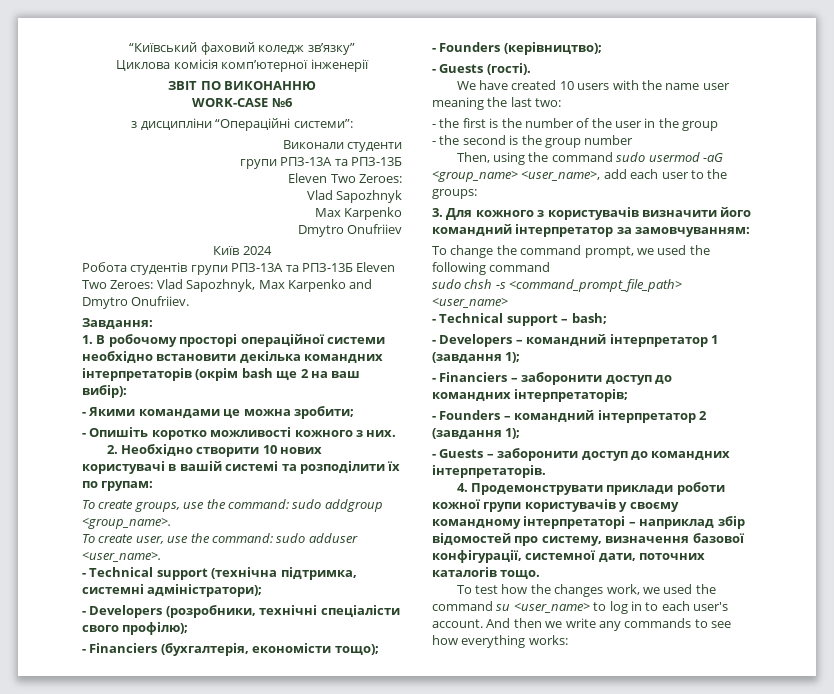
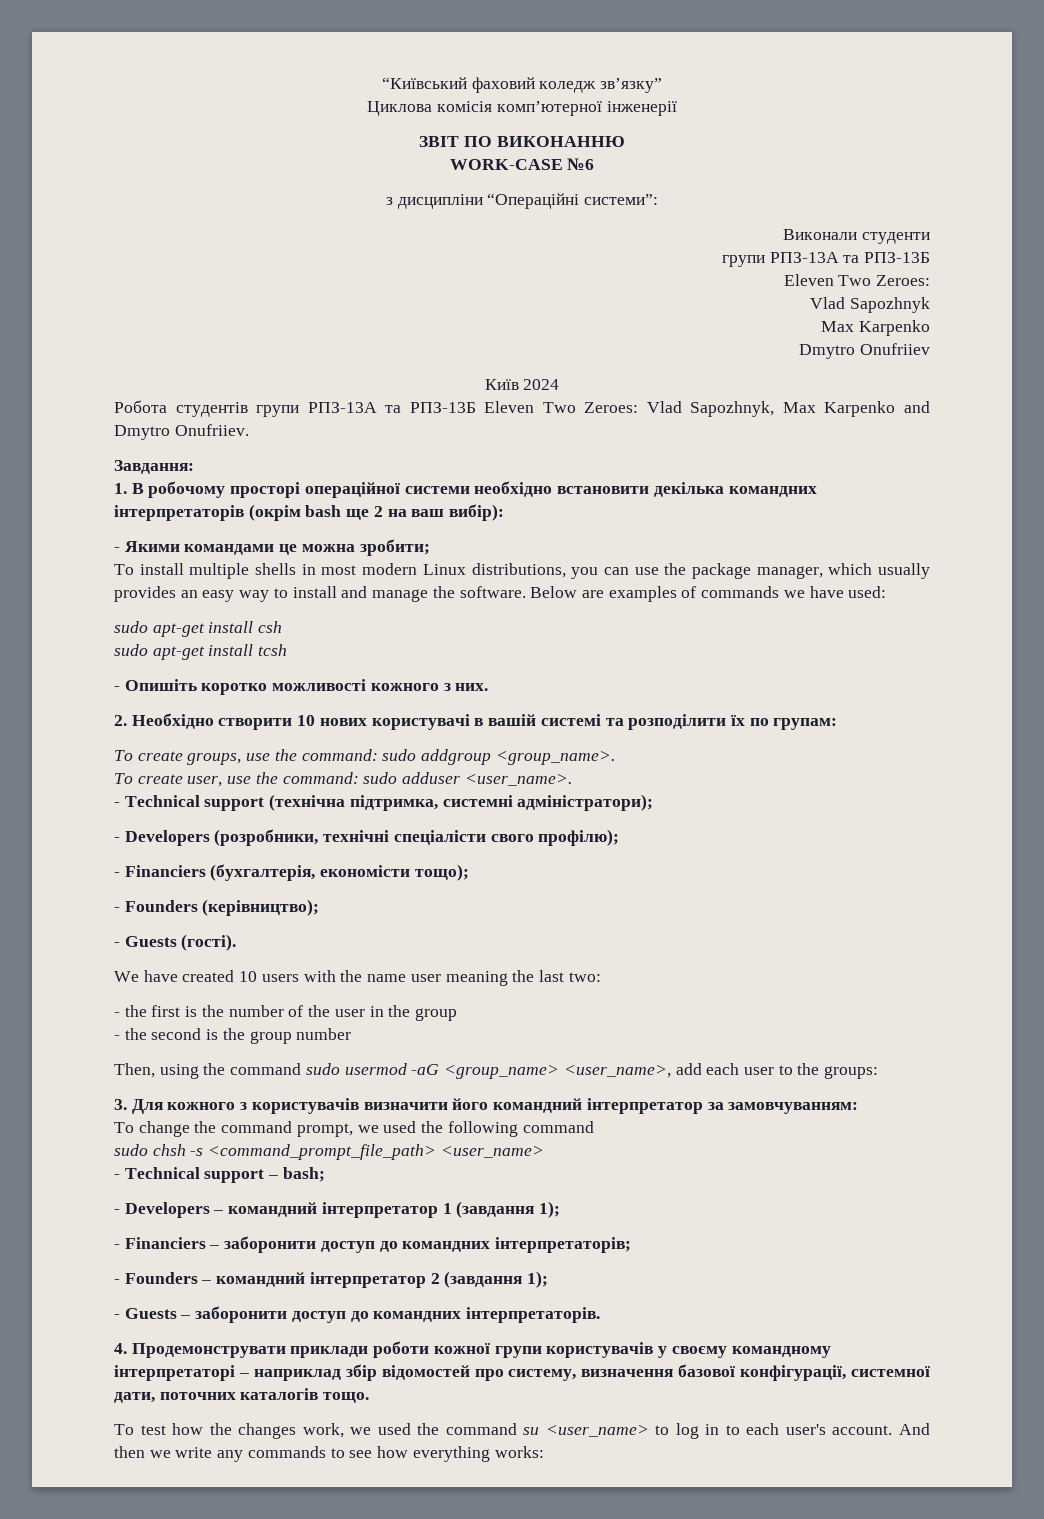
+ To install multiple shells in most modern Linux distributions, you can use the package manager, which usually provides an easy way to install and manage the software. Below are examples of commands we have used:
+ sudo apt-get install csh
+ sudo apt-get install tcsh

